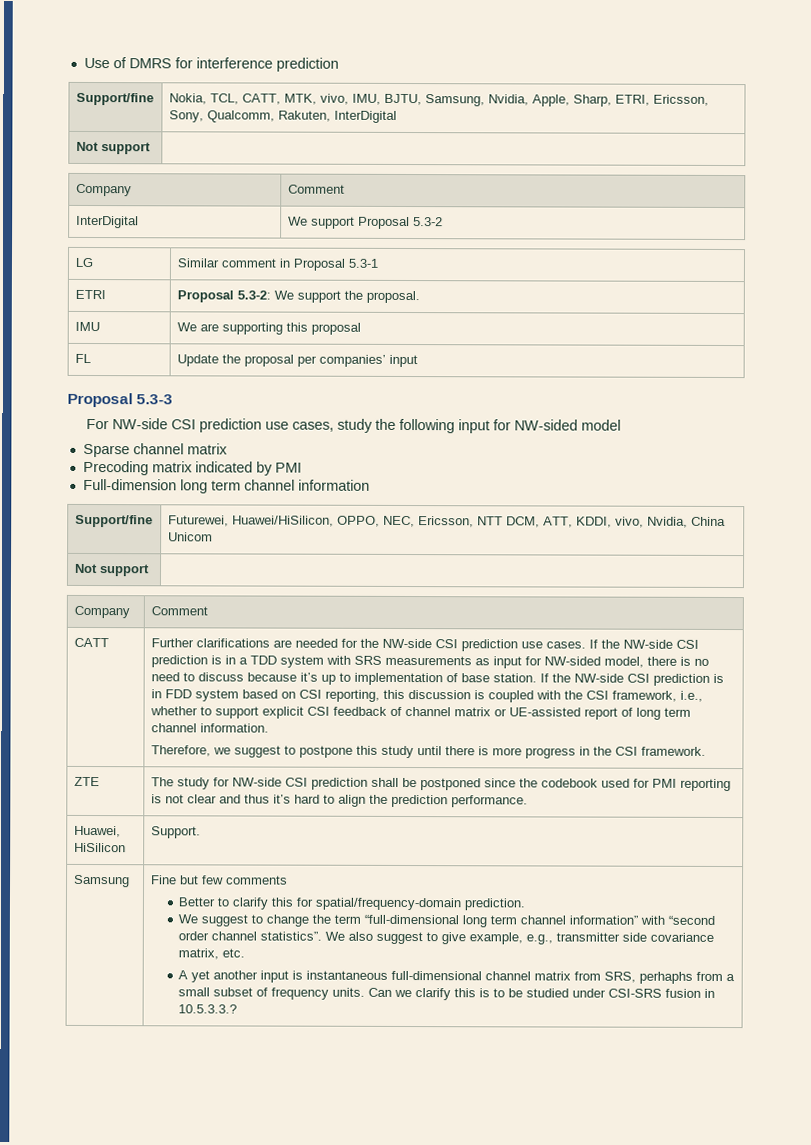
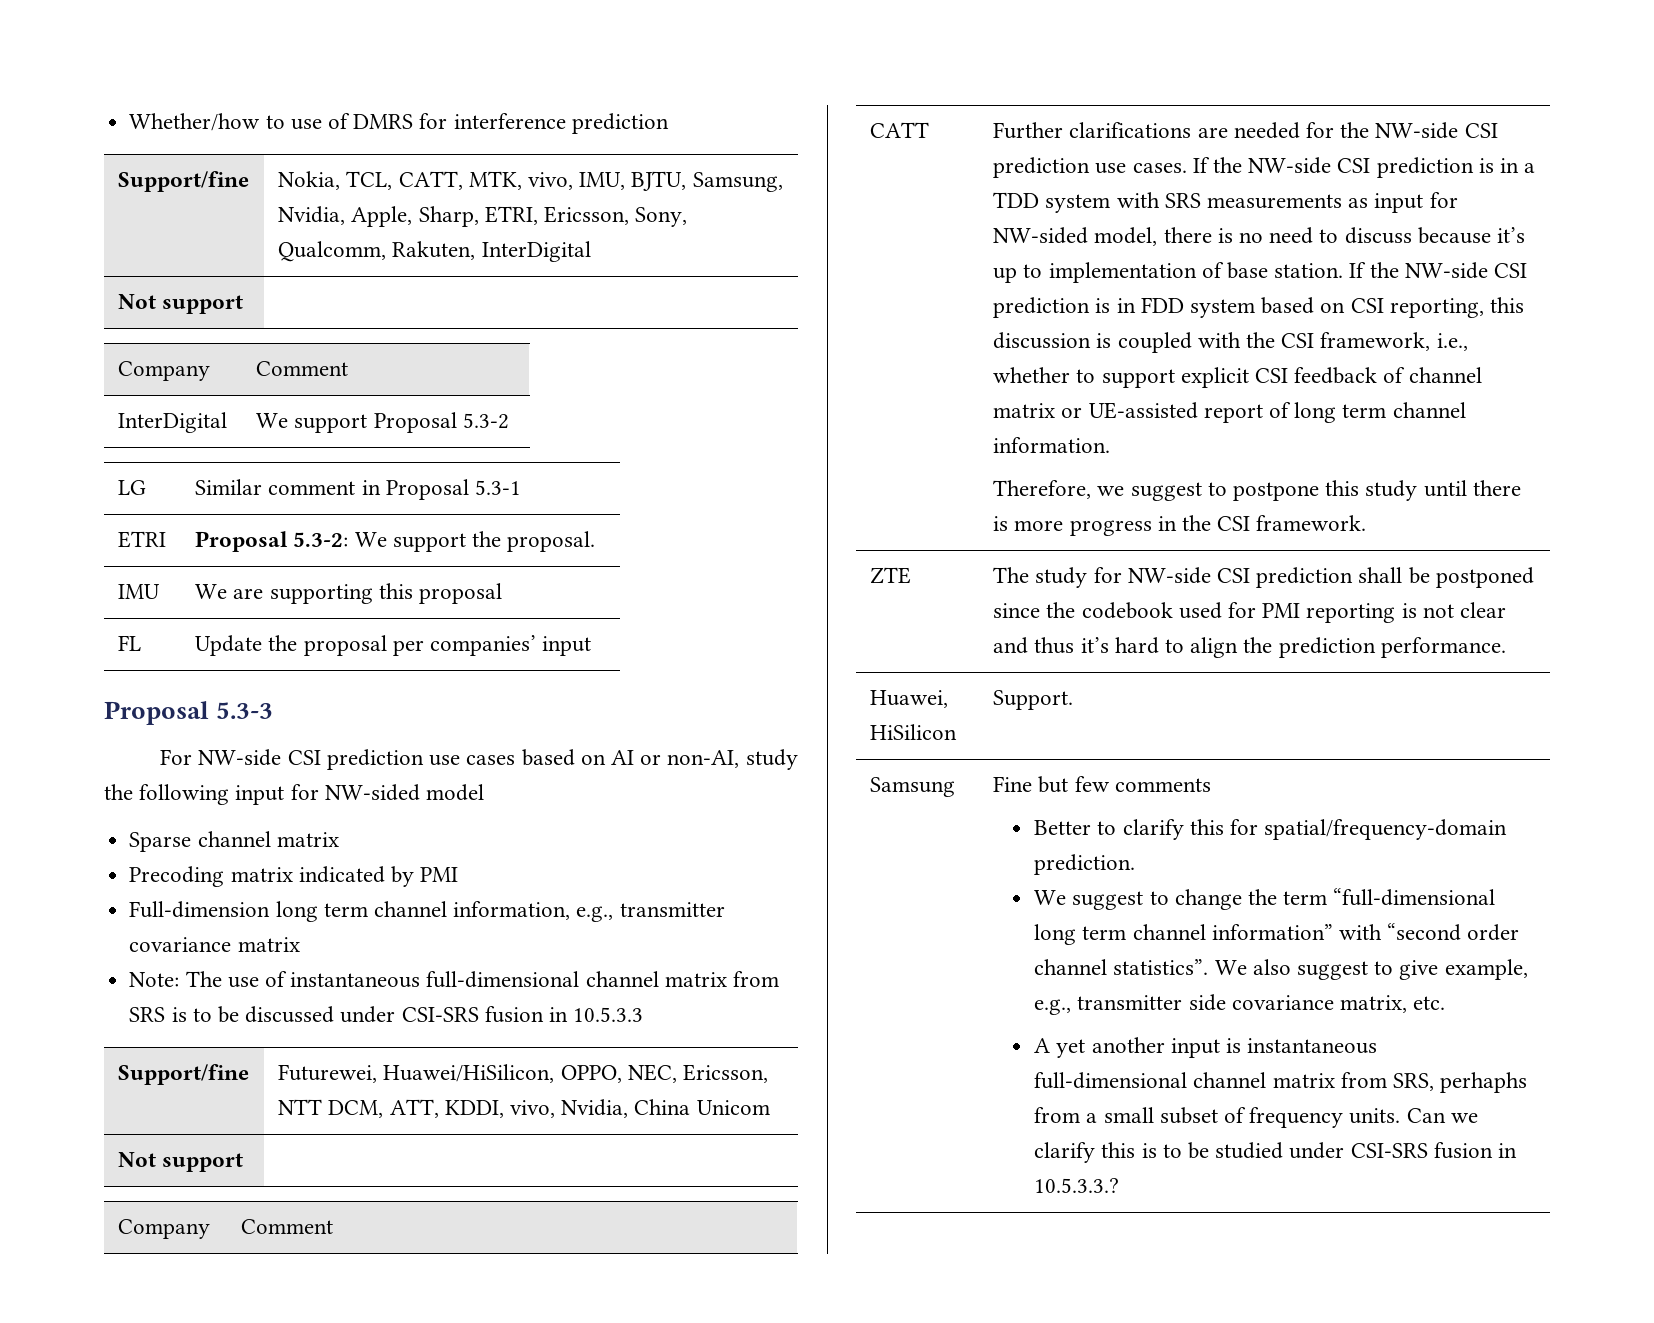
- Use of DMRS for interference prediction
+ Whether/how to use of DMRS for interference prediction
- For NW-side CSI prediction use cases, study the following input for NW-sided model
+ For NW-side CSI prediction use cases based on AI or non-AI, study the following input for NW-sided model
- Full-dimension long term channel information
+ Full-dimension long term channel information, e.g., transmitter covariance matrix
+ Note: The use of instantaneous full-dimensional channel matrix from SRS is to be discussed under CSI-SRS fusion in 10.5.3.3

